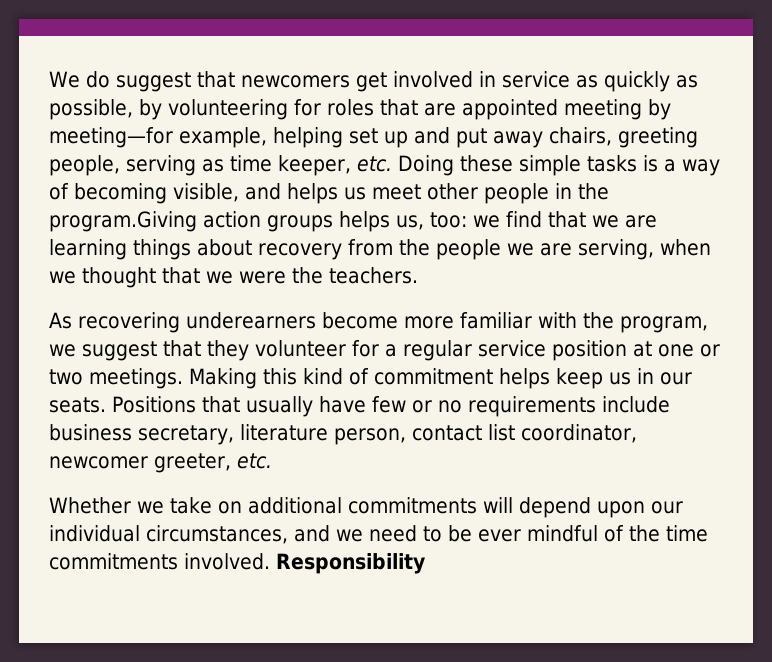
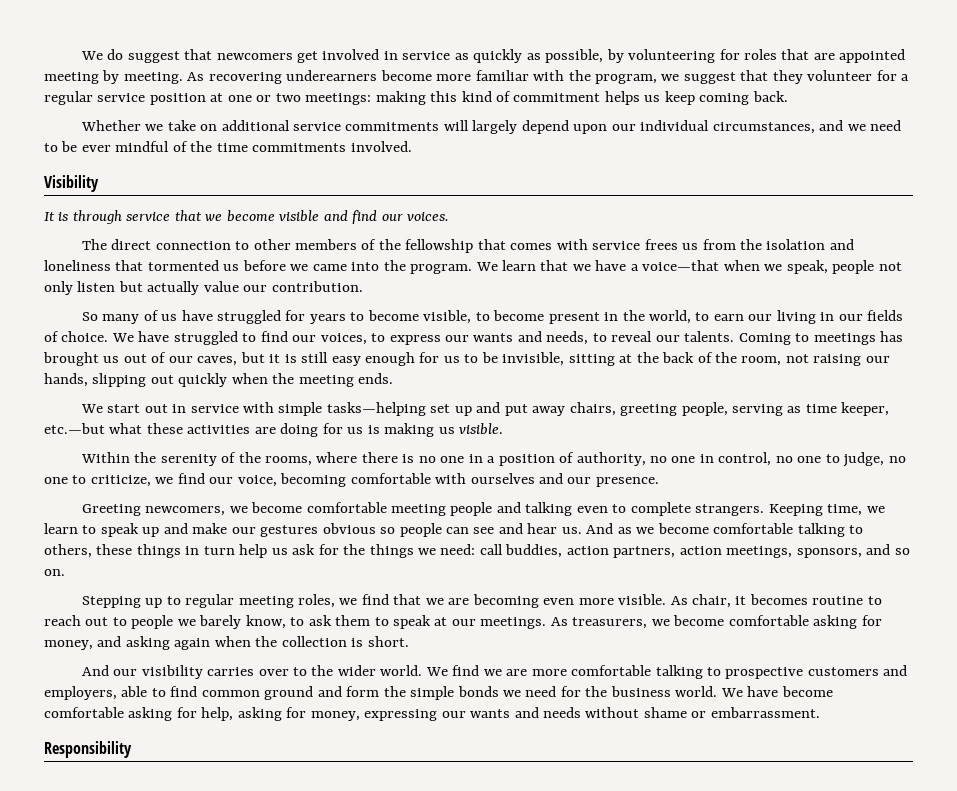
- We do suggest that newcomers get involved in service as quickly as possible, by volunteering for roles that are appointed meeting by meeting—for example, helping set up and put away chairs, greeting people, serving as time keeper, etc. Doing these simple tasks is a way of becoming visible, and helps us meet other people in the program.Giving action groups helps us, too: we find that we are learning things about recovery from the people we are serving, when we thought that we were the teachers.
- As recovering underearners become more familiar with the program, we suggest that they volunteer for a regular service position at one or two meetings. Making this kind of commitment helps keep us in our seats. Positions that usually have few or no requirements include business secretary, literature person, contact list coordinator, newcomer greeter, etc.
+ We do suggest that newcomers get involved in service as quickly as possible, by volunteering for roles that are appointed meeting by meeting. As recovering underearners become more familiar with the program, we suggest that they volunteer for a regular service position at one or two meetings: making this kind of commitment helps us keep coming back.
- Whether we take on additional commitments will depend upon our individual circumstances, and we need to be ever mindful of the time commitments involved. Responsibility
+ Whether we take on additional service commitments will largely depend upon our individual circumstances, and we need to be ever mindful of the time commitments involved.
+ Visibility
+ It is through service that we become visible and find our voices.
+ The direct connection to other members of the fellowship that comes with service frees us from the isolation and loneliness that tormented us before we came into the program. We learn that we have a voice—that when we speak, people not only listen but actually value our contribution.
+ So many of us have struggled for years to become visible, to become present in the world, to earn our living in our fields of choice. We have struggled to find our voices, to express our wants and needs, to reveal our talents. Coming to meetings has brought us out of our caves, but it is still easy enough for us to be invisible, sitting at the back of the room, not raising our hands, slipping out quickly when the meeting ends.
+ We start out in service with simple tasks—helping set up and put away chairs, greeting people, serving as time keeper, etc.—but what these activities are doing for us is making us visible.
+ Within the serenity of the rooms, where there is no one in a position of authority, no one in control, no one to judge, no one to criticize, we find our voice, becoming comfortable with ourselves and our presence.
+ Greeting newcomers, we become comfortable meeting people and talking even to complete strangers. Keeping time, we learn to speak up and make our gestures obvious so people can see and hear us. And as we become comfortable talking to others, these things in turn help us ask for the things we need: call buddies, action partners, action meetings, sponsors, and so on.
+ Stepping up to regular meeting roles, we find that we are becoming even more visible. As chair, it becomes routine to reach out to people we barely know, to ask them to speak at our meetings. As treasurers, we become comfortable asking for money, and asking again when the collection is short.
+ And our visibility carries over to the wider world. We find we are more comfortable talking to prospective customers and employers, able to find common ground and form the simple bonds we need for the business world. We have become comfortable asking for help, asking for money, expressing our wants and needs without shame or embarrassment.
+ Responsibility

